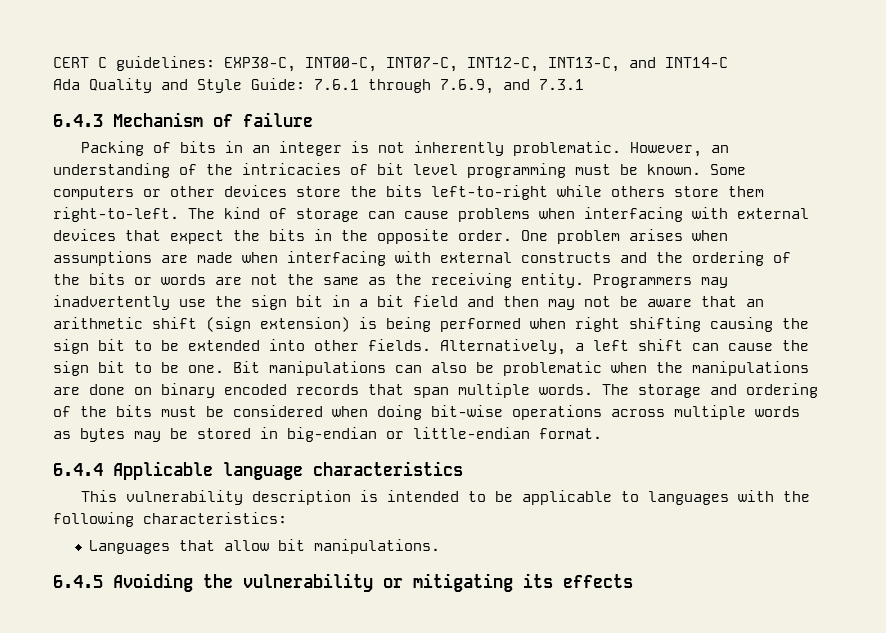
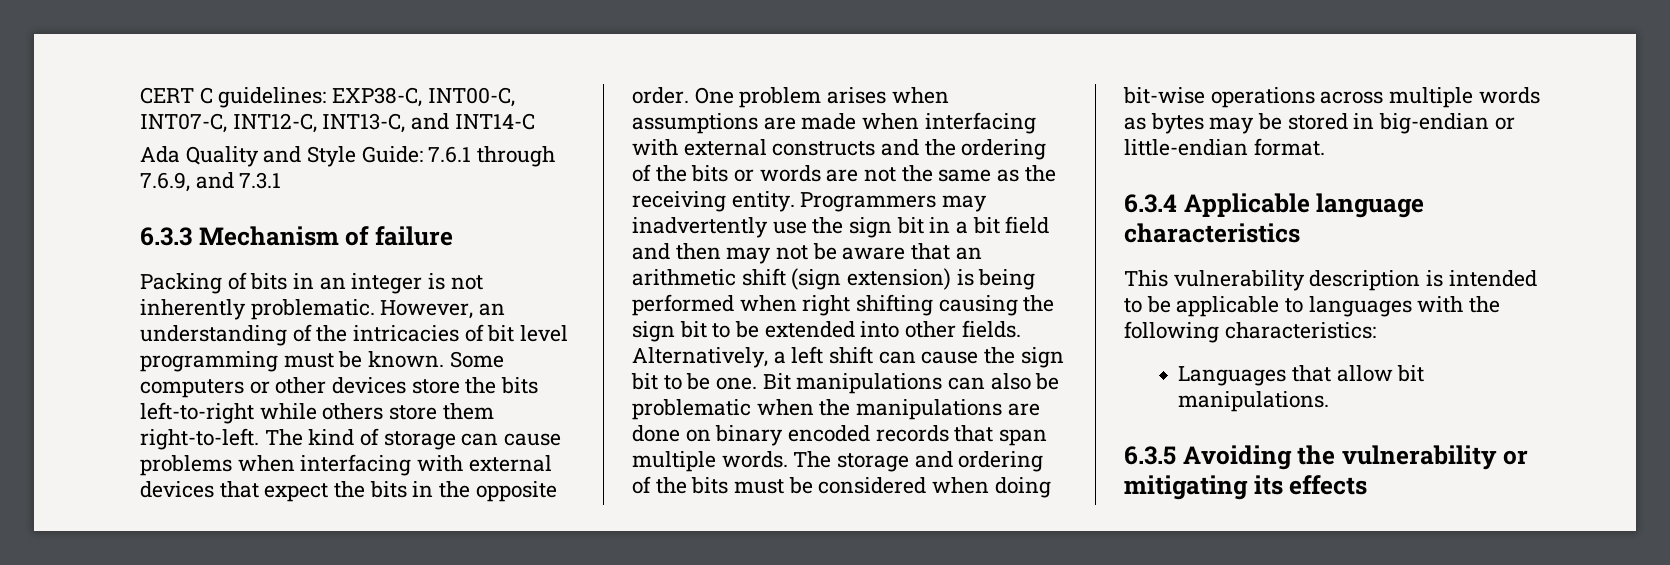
- 6.4.3 Mechanism of failure
+ 6.3.3 Mechanism of failure
- 6.4.4 Applicable language characteristics
+ 6.3.4 Applicable language characteristics
- 6.4.5 Avoiding the vulnerability or mitigating its effects
+ 6.3.5 Avoiding the vulnerability or mitigating its effects

